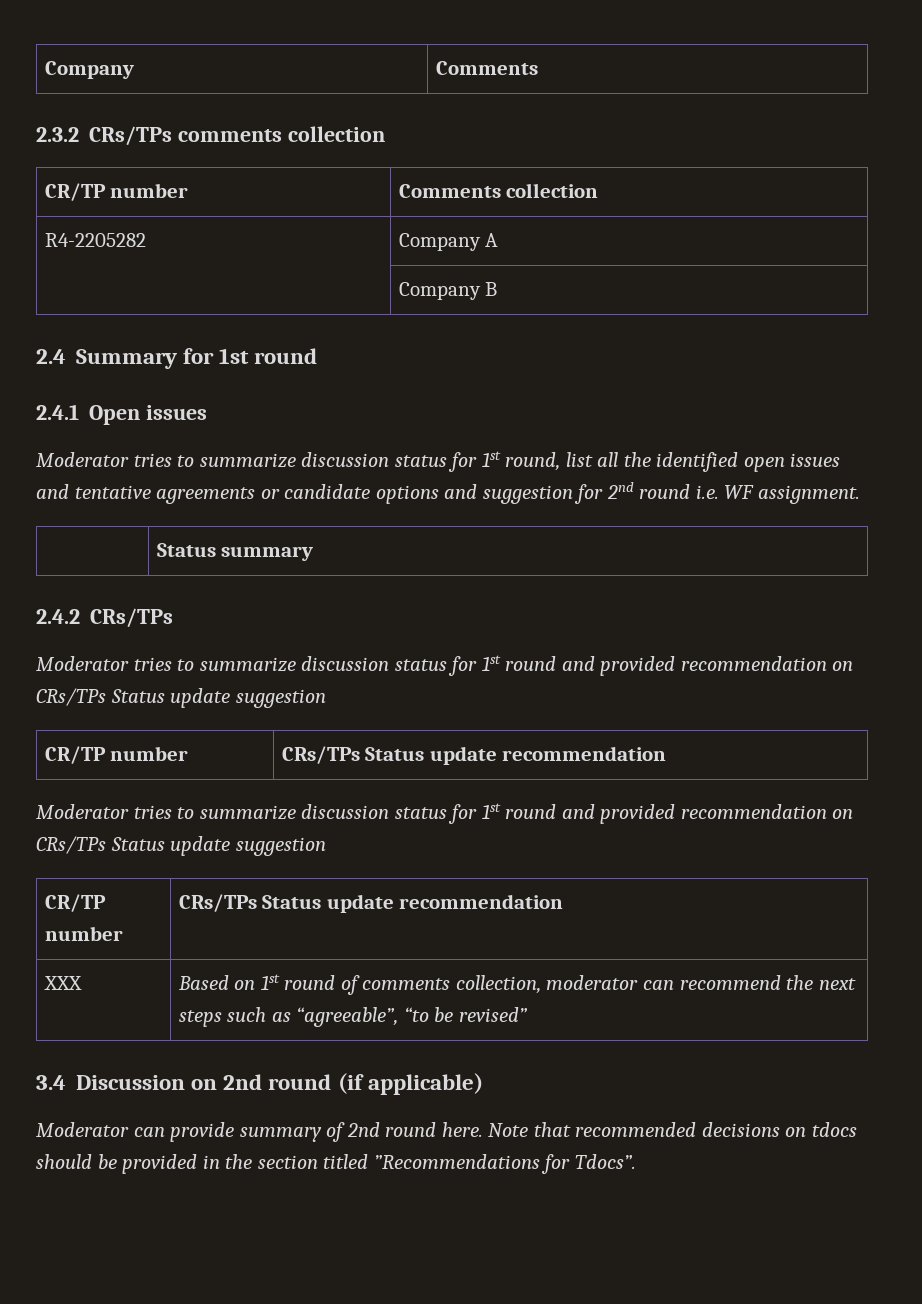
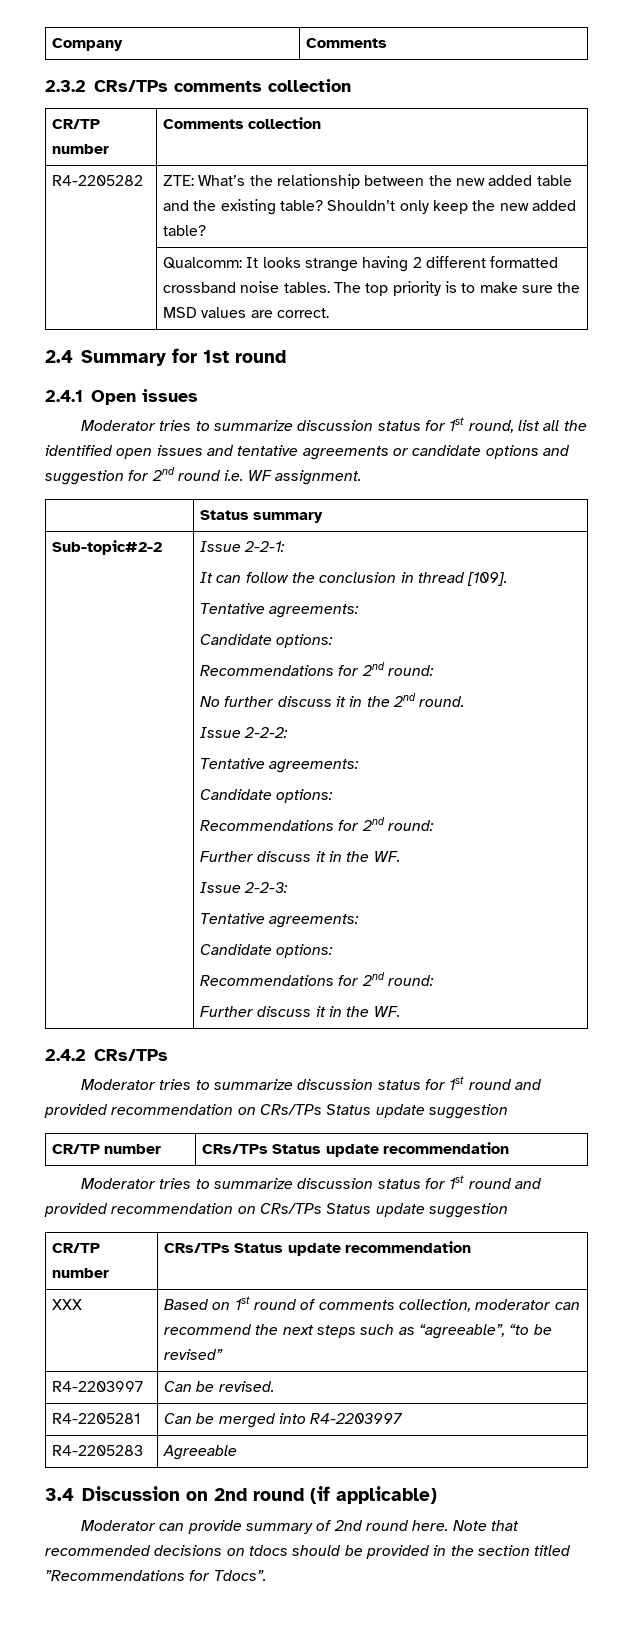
- R4-2205282 | Company A
- | Company B
+ R4-2205282 | ZTE: What’s the relationship between the new added table and the existing table? Shouldn’t only keep the new added table?
+ | Qualcomm: It looks strange having 2 different formatted crossband noise tables. The top priority is to make sure the MSD values are correct.
+ Sub-topic#2-2 | Issue 2-2-1:
+ It can follow the conclusion in thread [109].
+ Tentative agreements:
+ Candidate options:
+ Recommendations for 2nd round:
+ No further discuss it in the 2nd round.
+ Issue 2-2-2:
+ Tentative agreements:
+ Candidate options:
+ Recommendations for 2nd round:
+ Further discuss it in the WF.
+ Issue 2-2-3:
+ Tentative agreements:
+ Candidate options:
+ Recommendations for 2nd round:
+ Further discuss it in the WF.
+ R4-2203997 | Can be revised.
+ R4-2205281 | Can be merged into R4-2203997
+ R4-2205283 | Agreeable

